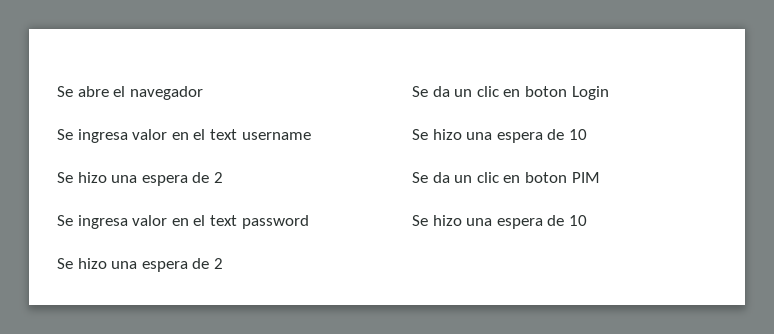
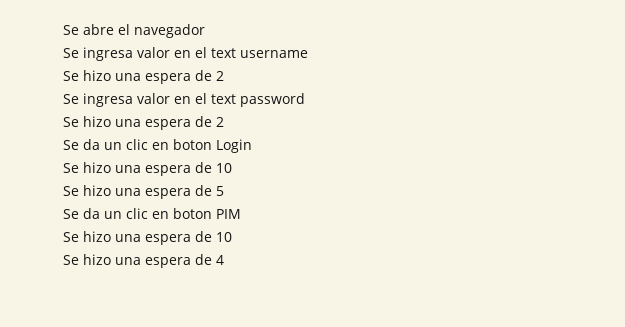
+ Se hizo una espera de 5
+ Se hizo una espera de 4

